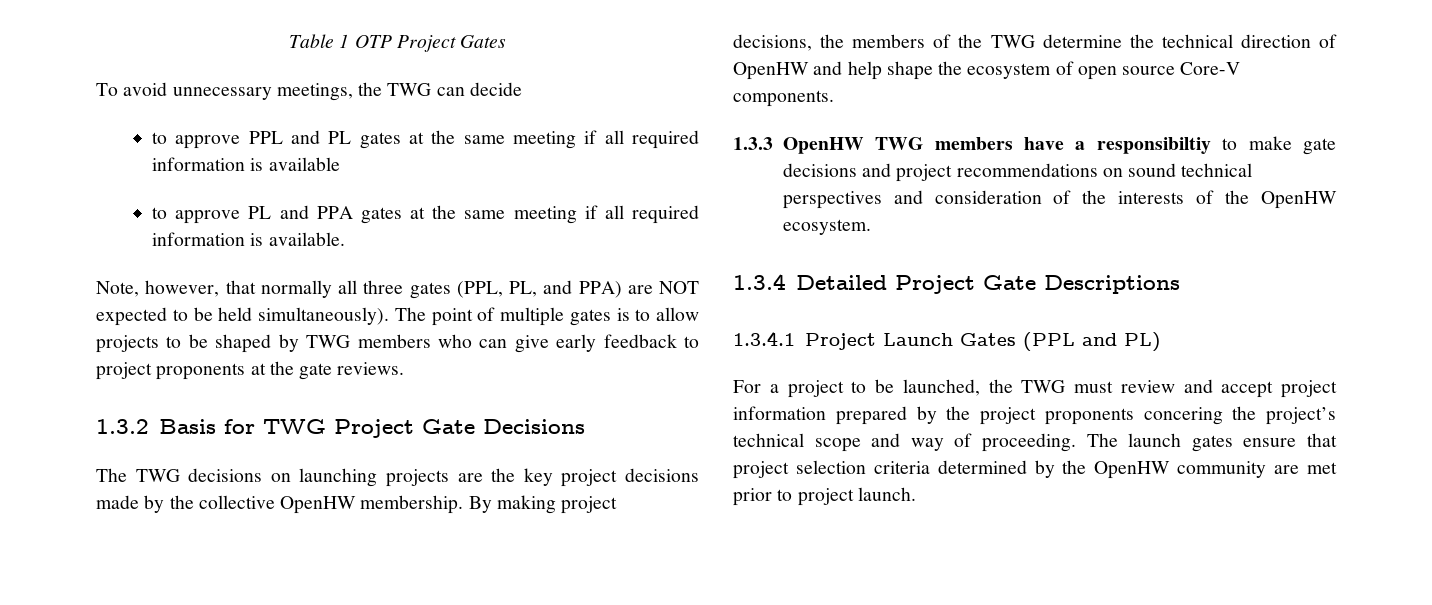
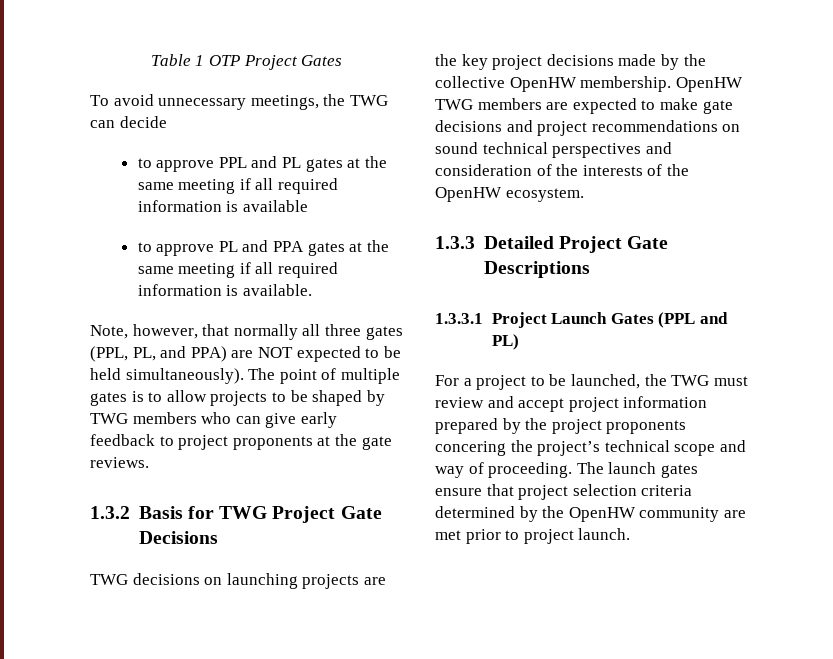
- The TWG decisions on launching projects are the key project decisions made by the collective OpenHW membership.
+ TWG decisions on launching projects are the key project decisions made by the collective OpenHW membership.
- By making project decisions, the members of the TWG determine the technical direction of OpenHW and help shape the ecosystem of open source Core-V components.
- 1.3.3 OpenHW TWG members have a responsibiltiy to make gate decisions and project recommendations on sound technical perspectives and consideration of the interests of the OpenHW ecosystem.
+ OpenHW TWG members are expected to make gate decisions and project recommendations on sound technical perspectives and consideration of the interests of the OpenHW ecosystem.
- 1.3.4 Detailed Project Gate Descriptions
+ 1.3.3 Detailed Project Gate Descriptions
- 1.3.4.1 Project Launch Gates (PPL and PL)
+ 1.3.3.1 Project Launch Gates (PPL and PL)

